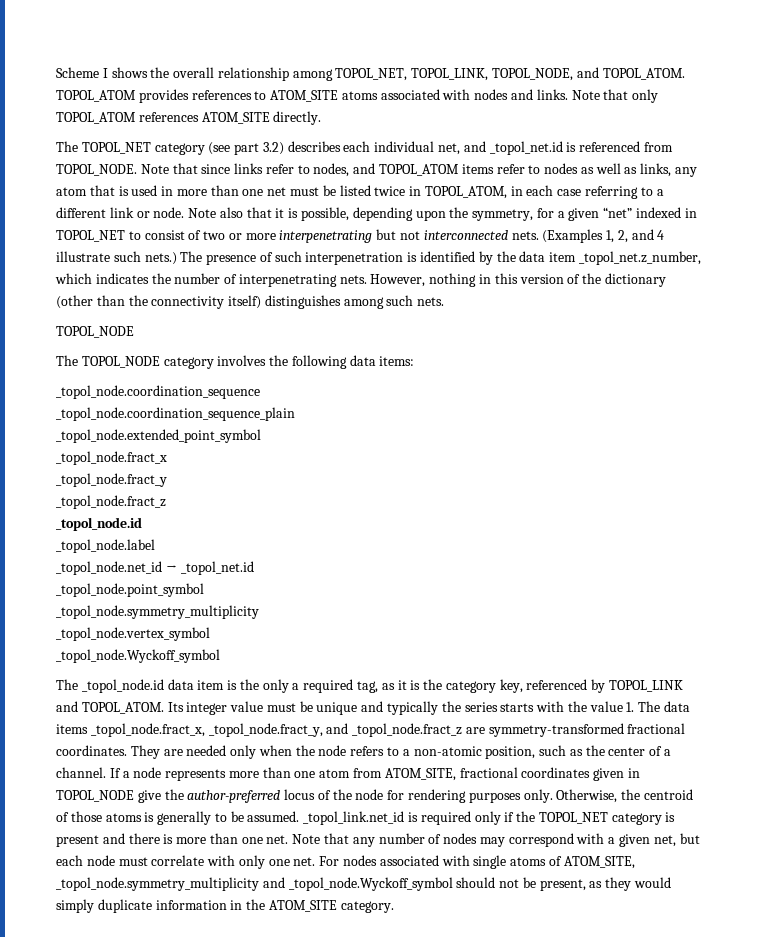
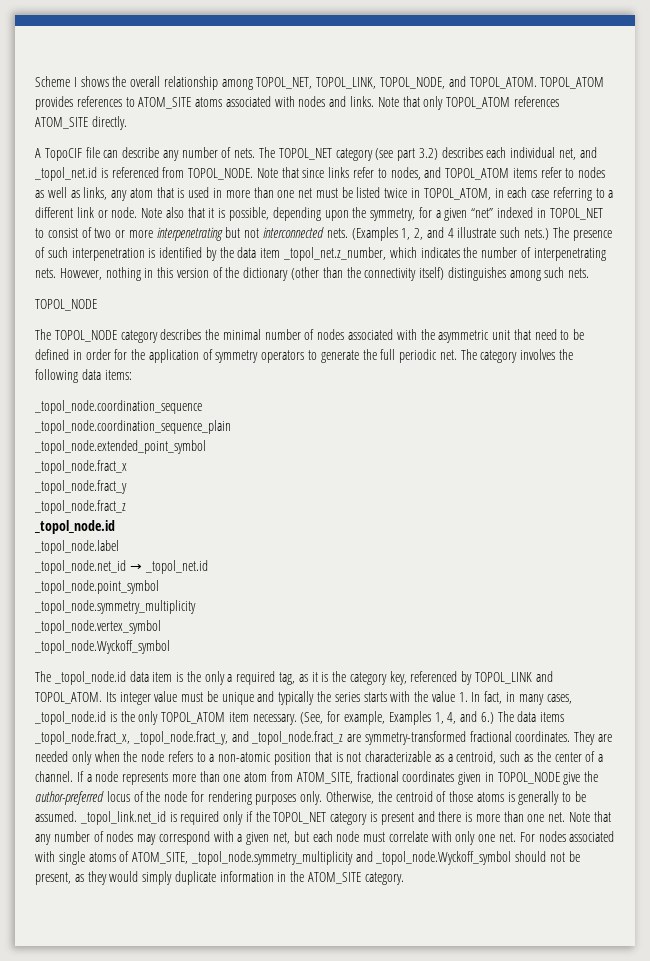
+ A TopoCIF file can describe any number of nets.
- The TOPOL_NODE category involves the following data items:
+ The TOPOL_NODE category describes the minimal number of nodes associated with the asymmetric unit that need to be defined in order for the application of symmetry operators to generate the full periodic net. The category involves the following data items:
- Its integer value must be unique and typically the series starts with the value 1. The data items _topol_node.fract_x, _topol_node.fract_y, and _topol_node.fract_z are symmetry-transformed fractional coordinates.
+ Its integer value must be unique and typically the series starts with the value 1. In fact, in many cases, _topol_node.id is the only TOPOL_ATOM item necessary. (See, for example, Examples 1, 4, and 6.) The data items _topol_node.fract_x, _topol_node.fract_y, and _topol_node.fract_z are symmetry-transformed fractional coordinates.
- They are needed only when the node refers to a non-atomic position, such as the center of a channel.
+ They are needed only when the node refers to a non-atomic position that is not characterizable as a centroid, such as the center of a channel.

